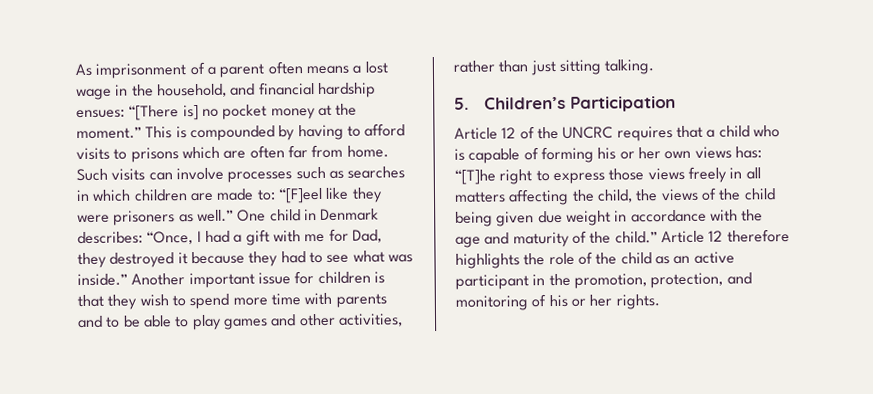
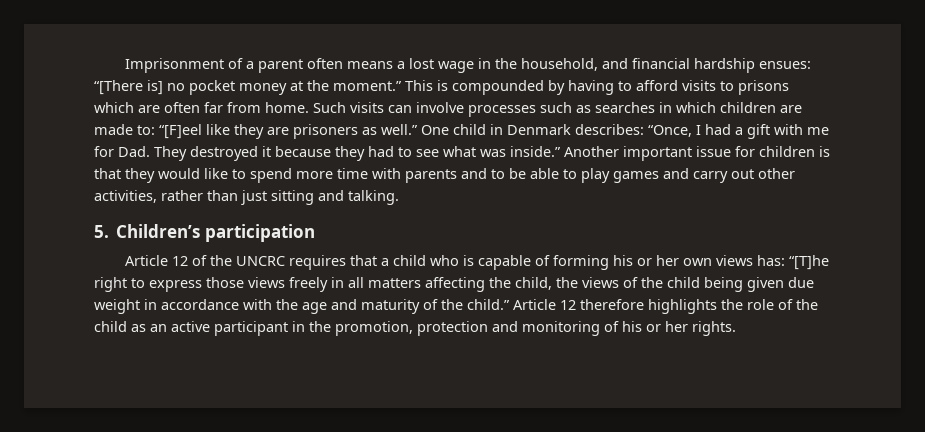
- As imprisonment of a parent often means a lost wage in the household, and financial hardship ensues: “[There is] no pocket money at the moment.”
+ Imprisonment of a parent often means a lost wage in the household, and financial hardship ensues: “[There is] no pocket money at the moment.”
- Such visits can involve processes such as searches in which children are made to: “[F]eel like they were prisoners as well.”
+ Such visits can involve processes such as searches in which children are made to: “[F]eel like they are prisoners as well.”
- One child in Denmark describes: “Once, I had a gift with me for Dad, they destroyed it because they had to see what was inside.”
+ One child in Denmark describes: “Once, I had a gift with me for Dad. They destroyed it because they had to see what was inside.”
- Another important issue for children is that they wish to spend more time with parents and to be able to play games and other activities, rather than just sitting talking.
+ Another important issue for children is that they would like to spend more time with parents and to be able to play games and carry out other activities, rather than just sitting and talking.
- 5. Children’s Participation
+ 5. Children’s participation
- Article 12 therefore highlights the role of the child as an active participant in the promotion, protection, and monitoring of his or her rights.
+ Article 12 therefore highlights the role of the child as an active participant in the promotion, protection and monitoring of his or her rights.

